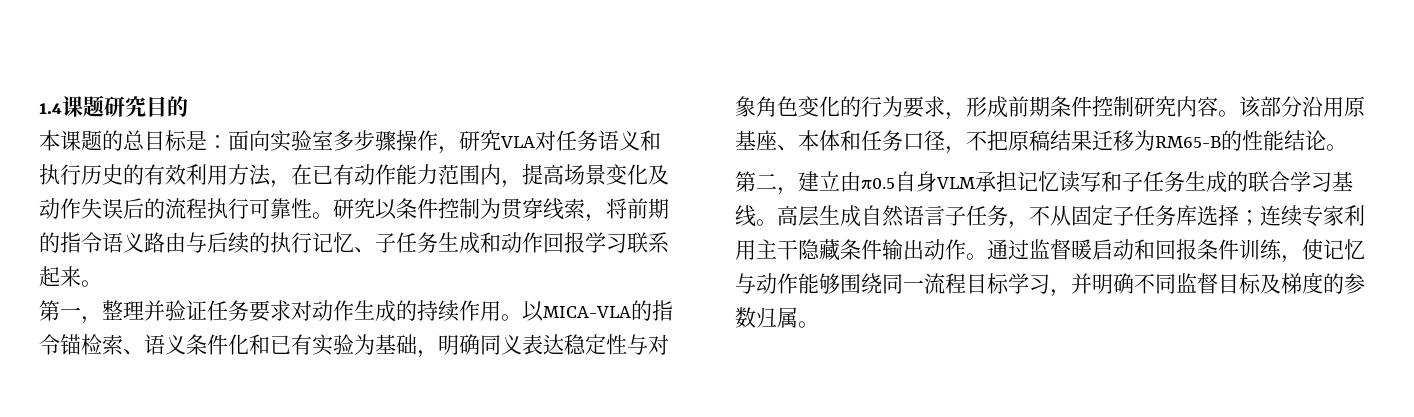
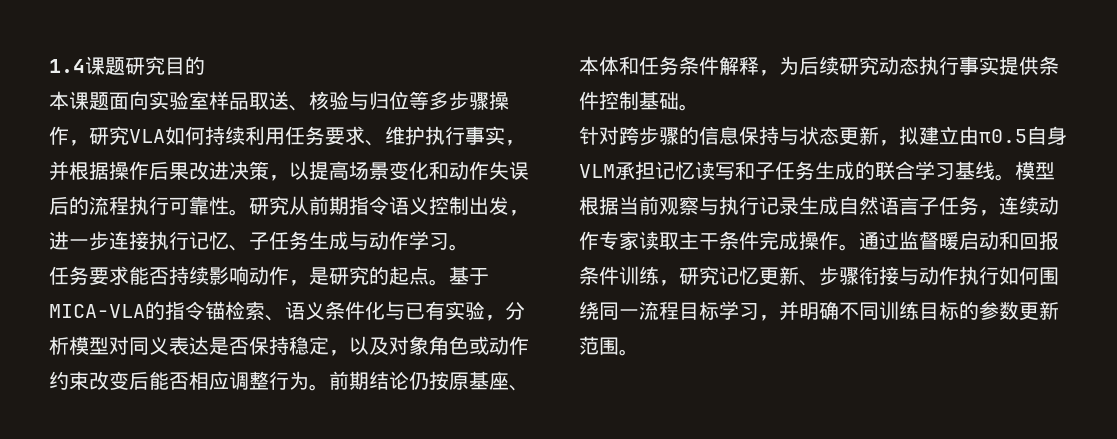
- 本课题的总目标是：面向实验室多步骤操作，研究VLA对任务语义和执行历史的有效利用方法，在已有动作能力范围内，提高场景变化及动作失误后的流程执行可靠性。
+ 本课题面向实验室样品取送、核验与归位等多步骤操作，研究VLA如何持续利用任务要求、维护执行事实，并根据操作后果改进决策，以提高场景变化和动作失误后的流程执行可靠性。
- 研究以条件控制为贯穿线索，将前期的指令语义路由与后续的执行记忆、子任务生成和动作回报学习联系起来。
- 第一，整理并验证任务要求对动作生成的持续作用。以MICA-VLA的指令锚检索、语义条件化和已有实验为基础，明确同义表达稳定性与对象角色变化的行为要求，形成前期条件控制研究内容。该部分沿用原基座、本体和任务口径，不把原稿结果迁移为RM65-B的性能结论。
- 第二，建立由π0.5自身VLM承担记忆读写和子任务生成的联合学习基线。
+ 研究从前期指令语义控制出发，进一步连接执行记忆、子任务生成与动作学习。
+ 任务要求能否持续影响动作，是研究的起点。基于MICA-VLA的指令锚检索、语义条件化与已有实验，分析模型对同义表达是否保持稳定，以及对象角色或动作约束改变后能否相应调整行为。前期结论仍按原基座、本体和任务条件解释，为后续研究动态执行事实提供条件控制基础。
+ 针对跨步骤的信息保持与状态更新，拟建立由π0.5自身VLM承担记忆读写和子任务生成的联合学习基线。
- 高层生成自然语言子任务，不从固定子任务库选择；连续专家利用主干隐藏条件输出动作。
+ 模型根据当前观察与执行记录生成自然语言子任务，连续动作专家读取主干条件完成操作。
- 通过监督暖启动和回报条件训练，使记忆与动作能够围绕同一流程目标学习，并明确不同监督目标及梯度的参数归属。
+ 通过监督暖启动和回报条件训练，研究记忆更新、步骤衔接与动作执行如何围绕同一流程目标学习，并明确不同训练目标的参数更新范围。

